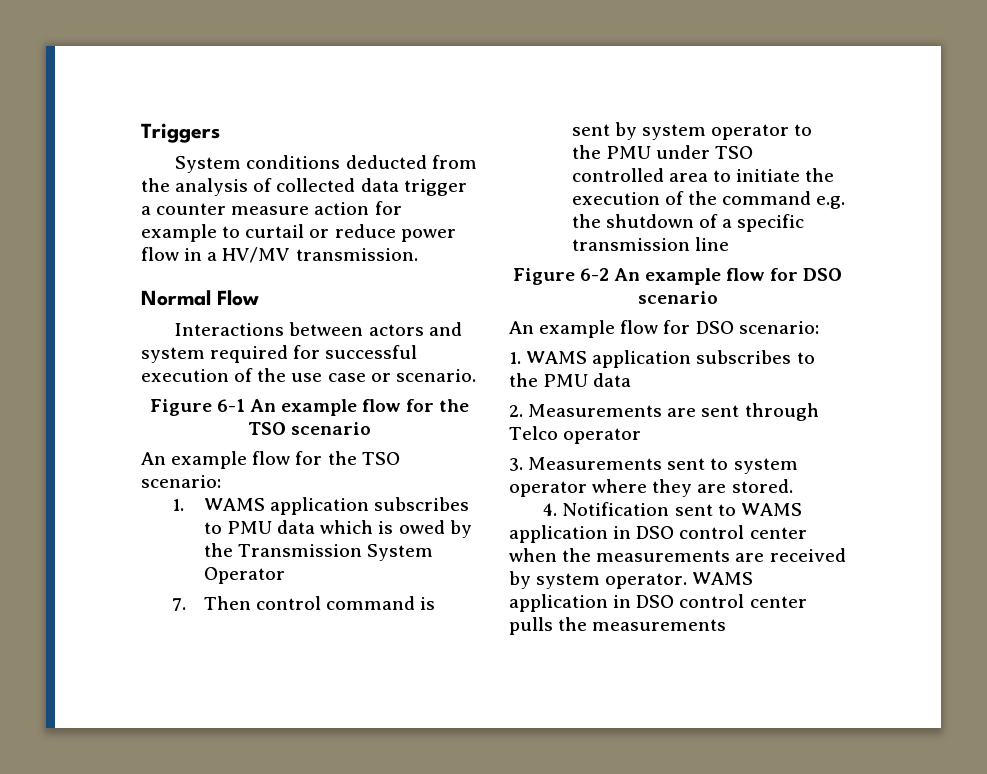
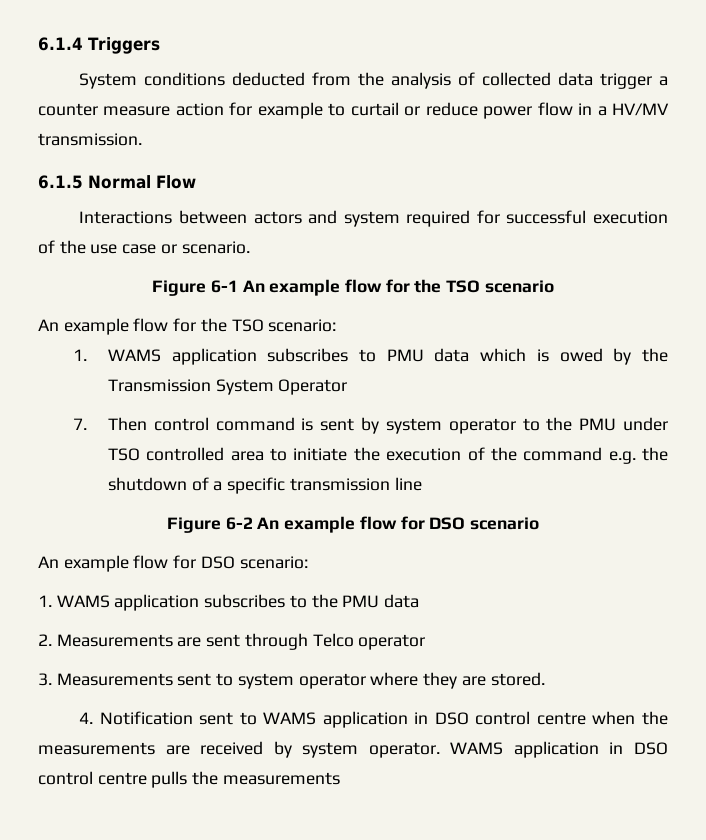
- Triggers
+ 6.1.4 Triggers
- Normal Flow
+ 6.1.5 Normal Flow
- 4. Notification sent to WAMS application in DSO control center when the measurements are received by system operator.
+ 4. Notification sent to WAMS application in DSO control centre when the measurements are received by system operator.
- WAMS application in DSO control center pulls the measurements
+ WAMS application in DSO control centre pulls the measurements

